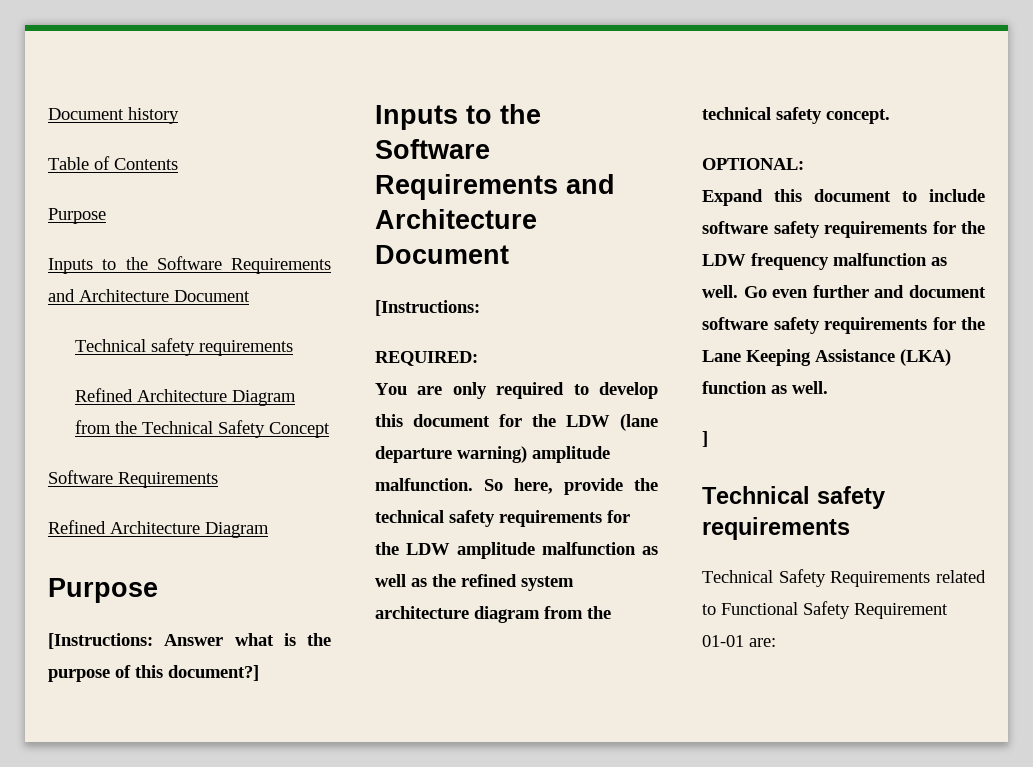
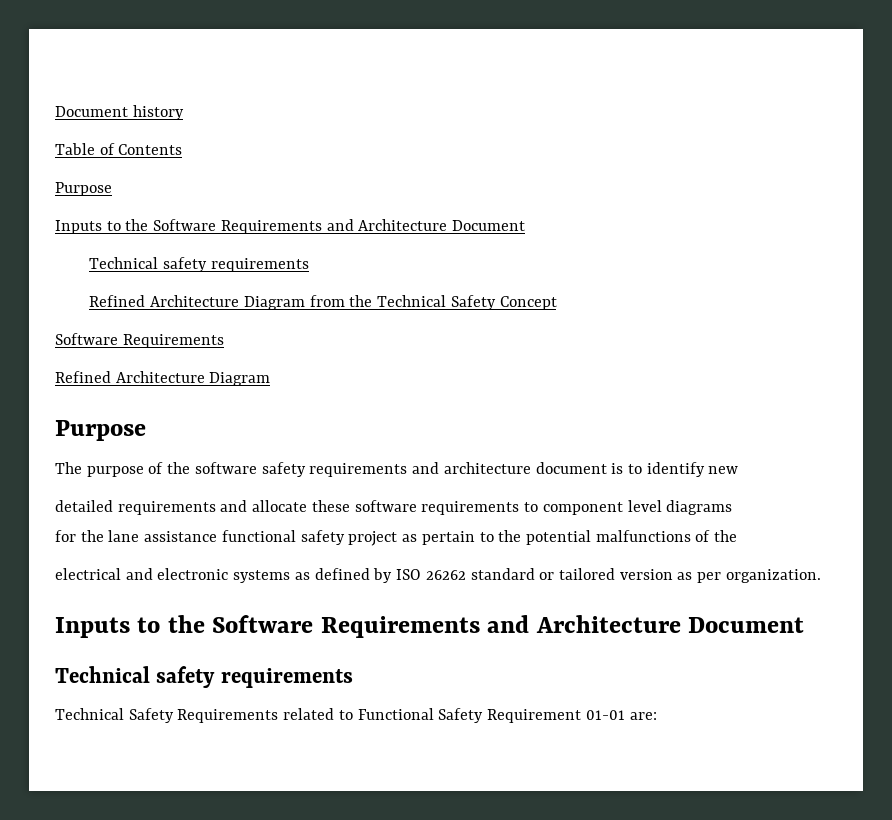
- [Instructions: Answer what is the purpose of this document?]
+ The purpose of the software safety requirements and architecture document is to identify new
+ detailed requirements and allocate these software requirements to component level diagrams
+ for the lane assistance functional safety project as pertain to the potential malfunctions of the
+ electrical and electronic systems as defined by ISO 26262 standard or tailored version as per organization.
  Inputs to the Software Requirements and Architecture Document
- [Instructions:
- REQUIRED:
- You are only required to develop this document for the LDW (lane departure warning) amplitude malfunction. So here, provide the technical safety requirements for the LDW amplitude malfunction as well as the refined system architecture diagram from the technical safety concept.
- OPTIONAL:
- Expand this document to include software safety requirements for the LDW frequency malfunction as well. Go even further and document software safety requirements for the Lane Keeping Assistance (LKA) function as well.
- ]

